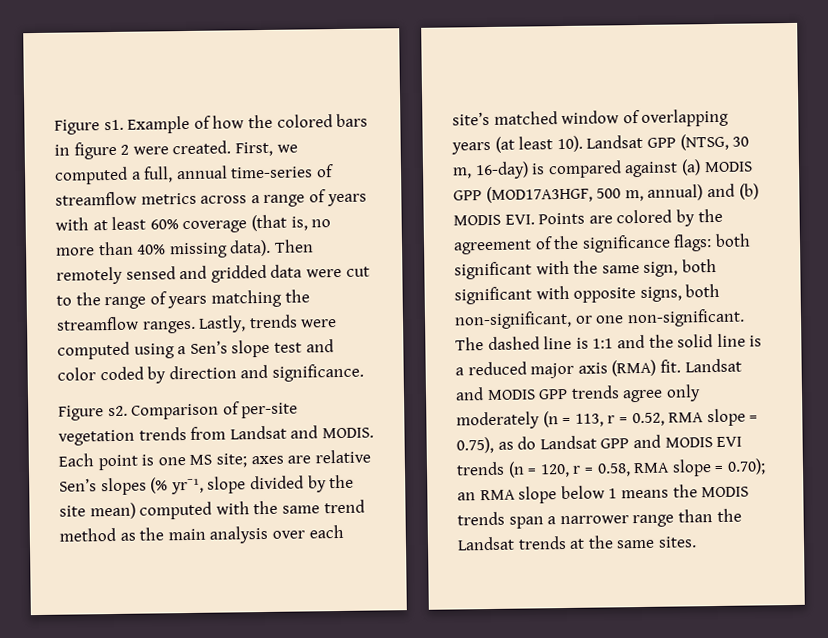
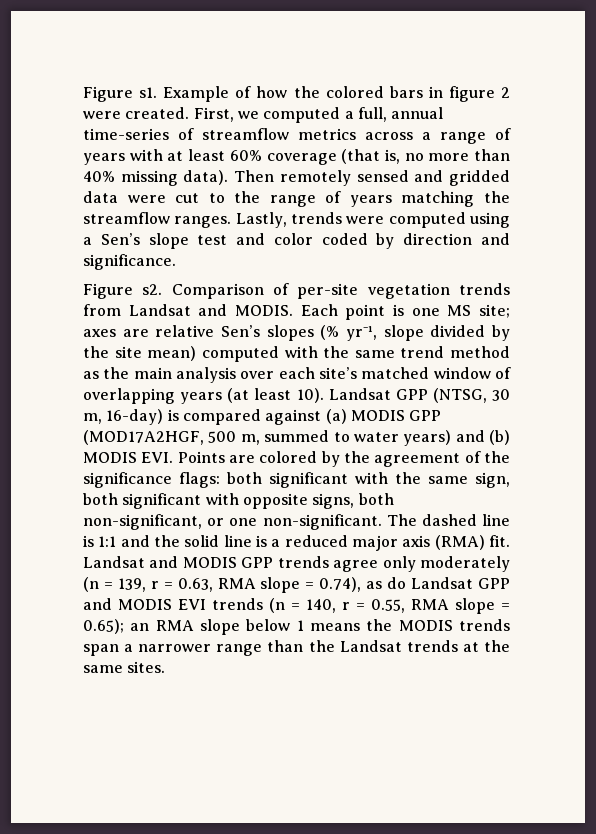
- Landsat GPP (NTSG, 30 m, 16-day) is compared against (a) MODIS GPP (MOD17A3HGF, 500 m, annual) and (b) MODIS EVI. Points are colored by the agreement of the significance flags: both significant with the same sign, both significant with opposite signs, both non-significant, or one non-significant.
+ Landsat GPP (NTSG, 30 m, 16-day) is compared against (a) MODIS GPP (MOD17A2HGF, 500 m, summed to water years) and (b) MODIS EVI. Points are colored by the agreement of the significance flags: both significant with the same sign, both significant with opposite signs, both non-significant, or one non-significant.
- Landsat and MODIS GPP trends agree only moderately (n = 113, r = 0.52, RMA slope = 0.75), as do Landsat GPP and MODIS EVI trends (n = 120, r = 0.58, RMA slope = 0.70); an RMA slope below 1 means the MODIS trends span a narrower range than the Landsat trends at the same sites.
+ Landsat and MODIS GPP trends agree only moderately (n = 139, r = 0.63, RMA slope = 0.74), as do Landsat GPP and MODIS EVI trends (n = 140, r = 0.55, RMA slope = 0.65); an RMA slope below 1 means the MODIS trends span a narrower range than the Landsat trends at the same sites.

